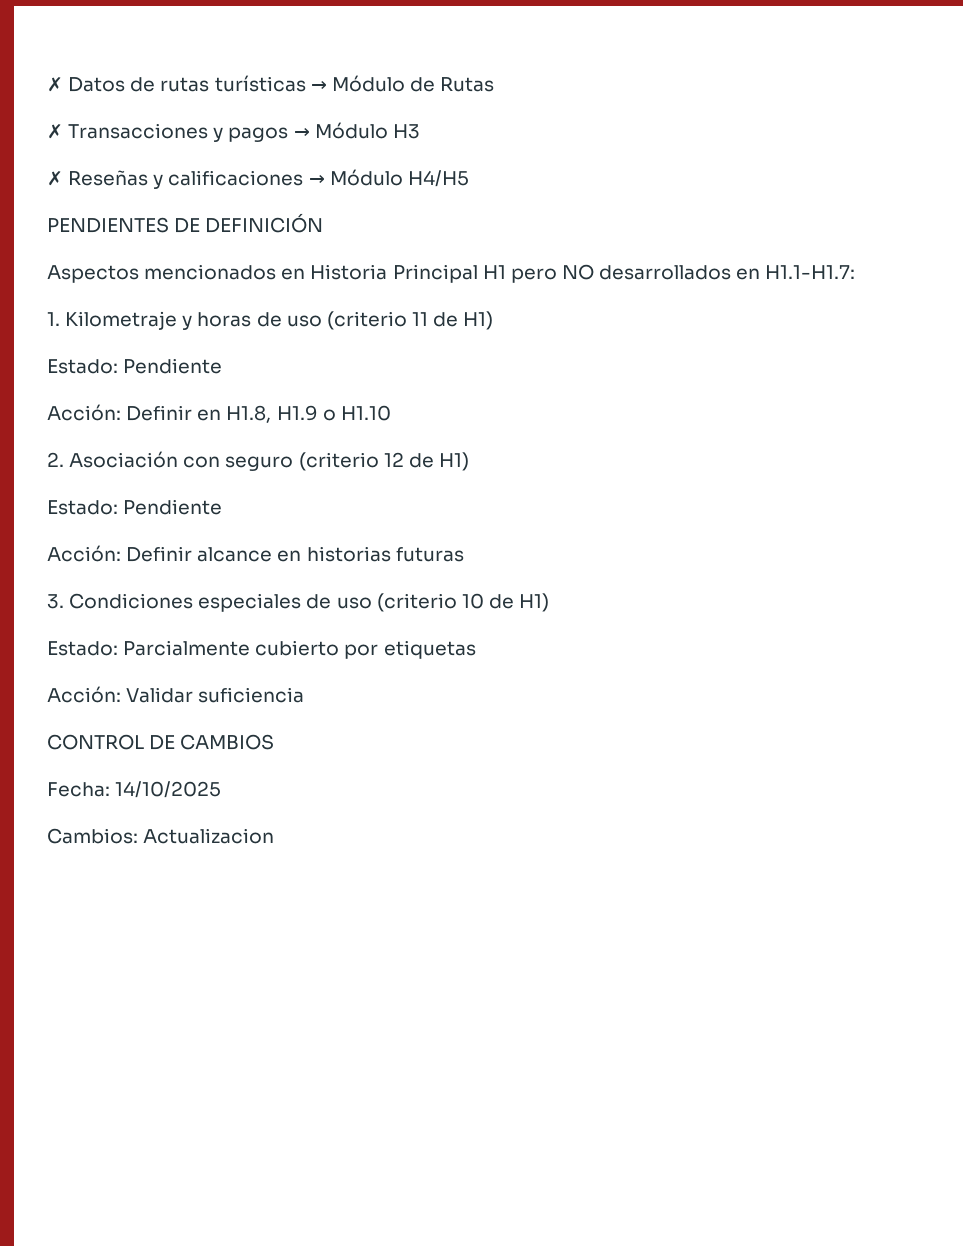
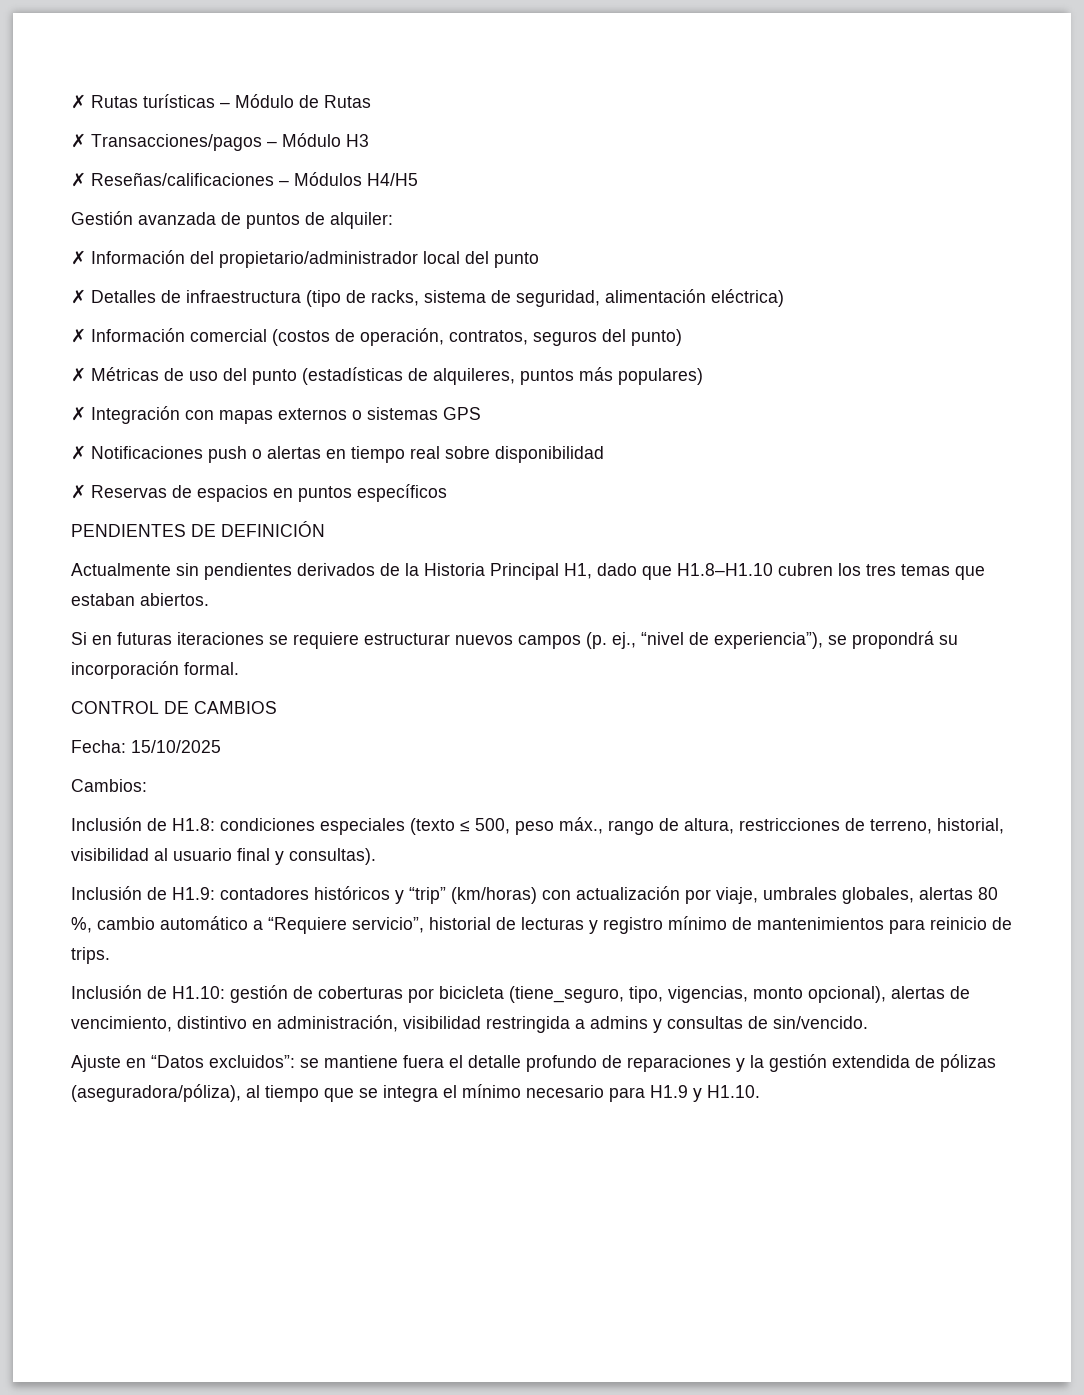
- ✗ Datos de rutas turísticas → Módulo de Rutas
+ ✗ Rutas turísticas – Módulo de Rutas
- ✗ Transacciones y pagos → Módulo H3
+ ✗ Transacciones/pagos – Módulo H3
- ✗ Reseñas y calificaciones → Módulo H4/H5
+ ✗ Reseñas/calificaciones – Módulos H4/H5
+ Gestión avanzada de puntos de alquiler:
+ ✗ Información del propietario/administrador local del punto
+ ✗ Detalles de infraestructura (tipo de racks, sistema de seguridad, alimentación eléctrica)
+ ✗ Información comercial (costos de operación, contratos, seguros del punto)
+ ✗ Métricas de uso del punto (estadísticas de alquileres, puntos más populares)
+ ✗ Integración con mapas externos o sistemas GPS
+ ✗ Notificaciones push o alertas en tiempo real sobre disponibilidad
+ ✗ Reservas de espacios en puntos específicos
  PENDIENTES DE DEFINICIÓN
- Aspectos mencionados en Historia Principal H1 pero NO desarrollados en H1.1-H1.7:
- 1. Kilometraje y horas de uso (criterio 11 de H1)
- Estado: Pendiente
- Acción: Definir en H1.8, H1.9 o H1.10
- 2. Asociación con seguro (criterio 12 de H1)
- Estado: Pendiente
- Acción: Definir alcance en historias futuras
- 3. Condiciones especiales de uso (criterio 10 de H1)
- Estado: Parcialmente cubierto por etiquetas
- Acción: Validar suficiencia
+ Actualmente sin pendientes derivados de la Historia Principal H1, dado que H1.8–H1.10 cubren los tres temas que estaban abiertos.
+ Si en futuras iteraciones se requiere estructurar nuevos campos (p. ej., “nivel de experiencia”), se propondrá su incorporación formal.
- Fecha: 14/10/2025
+ Fecha: 15/10/2025
- Cambios: Actualizacion
+ Cambios:
+ Inclusión de H1.8: condiciones especiales (texto ≤ 500, peso máx., rango de altura, restricciones de terreno, historial, visibilidad al usuario final y consultas).
+ Inclusión de H1.9: contadores históricos y “trip” (km/horas) con actualización por viaje, umbrales globales, alertas 80 %, cambio automático a “Requiere servicio”, historial de lecturas y registro mínimo de mantenimientos para reinicio de trips.
+ Inclusión de H1.10: gestión de coberturas por bicicleta (tiene_seguro, tipo, vigencias, monto opcional), alertas de vencimiento, distintivo en administración, visibilidad restringida a admins y consultas de sin/vencido.
+ Ajuste en “Datos excluidos”: se mantiene fuera el detalle profundo de reparaciones y la gestión extendida de pólizas (aseguradora/póliza), al tiempo que se integra el mínimo necesario para H1.9 y H1.10.

